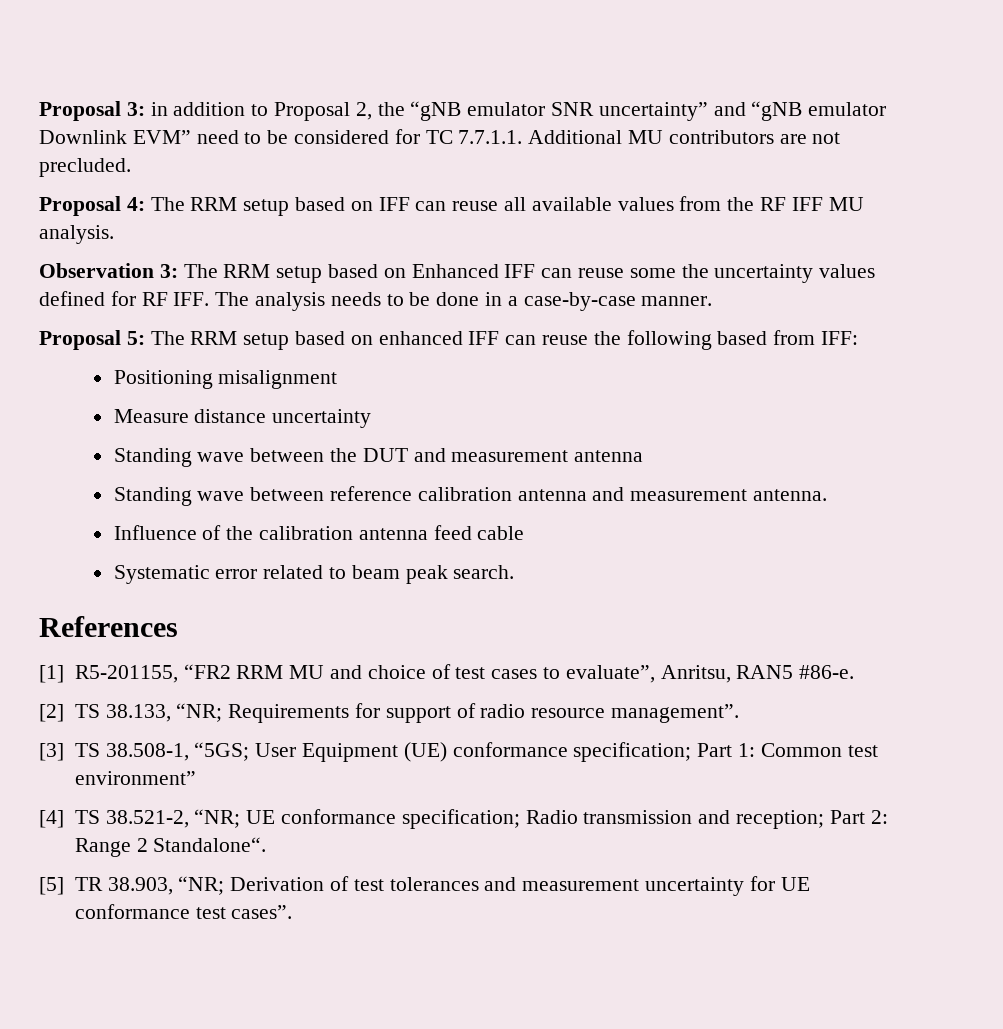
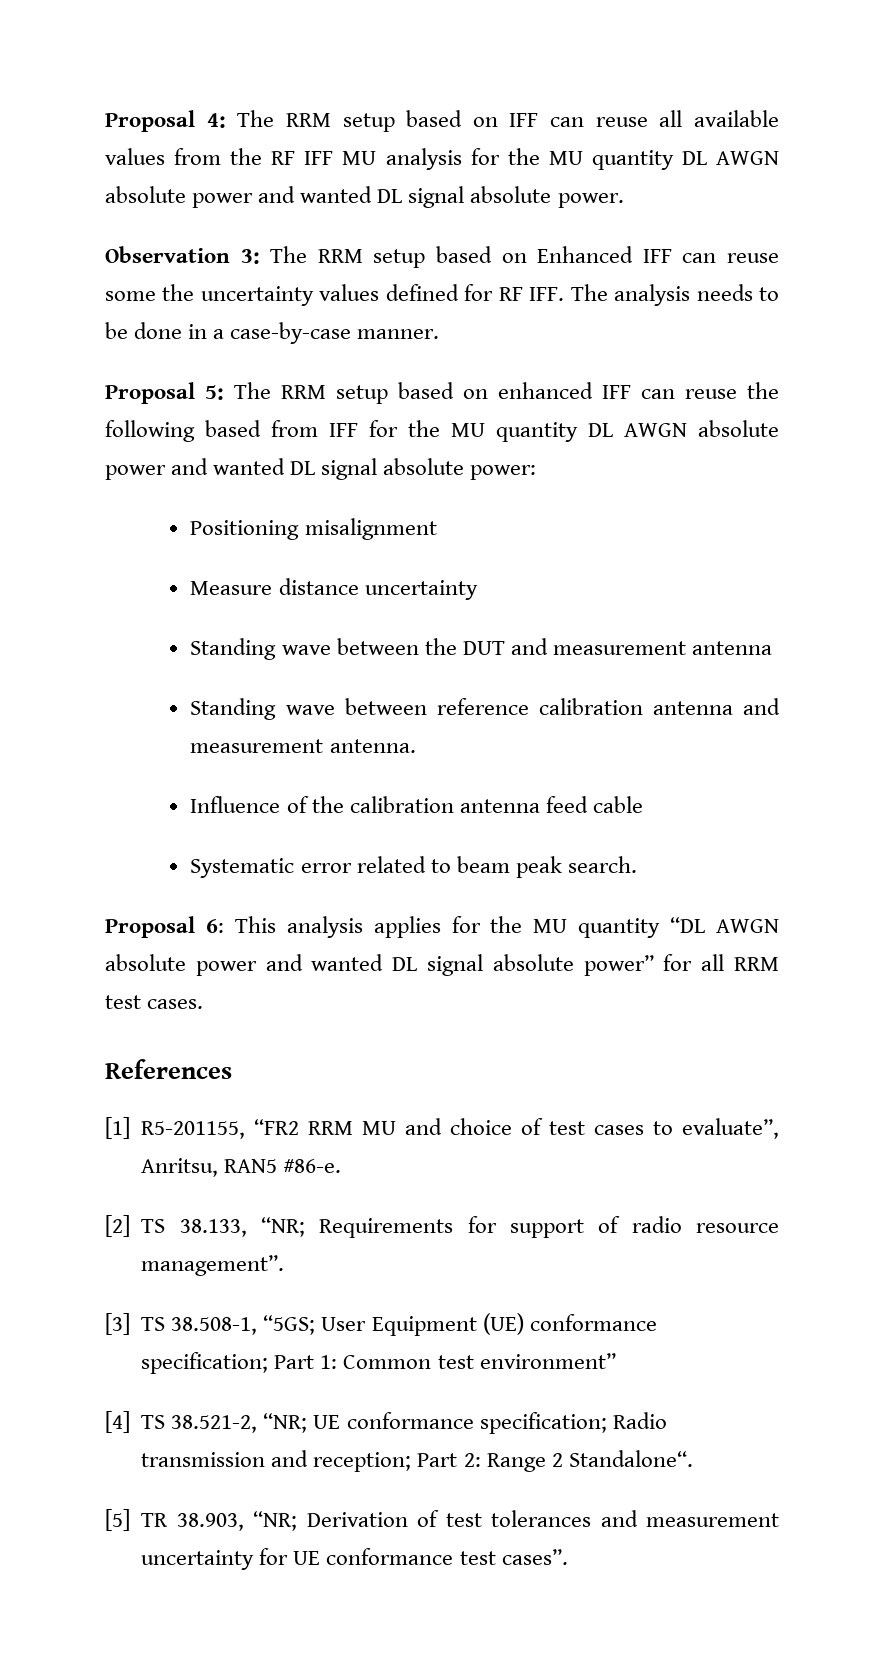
- Proposal 3: in addition to Proposal 2, the “gNB emulator SNR uncertainty” and “gNB emulator Downlink EVM” need to be considered for TC 7.7.1.1. Additional MU contributors are not precluded.
- Proposal 4: The RRM setup based on IFF can reuse all available values from the RF IFF MU analysis.
+ Proposal 4: The RRM setup based on IFF can reuse all available values from the RF IFF MU analysis for the MU quantity DL AWGN absolute power and wanted DL signal absolute power.
- Proposal 5: The RRM setup based on enhanced IFF can reuse the following based from IFF:
+ Proposal 5: The RRM setup based on enhanced IFF can reuse the following based from IFF for the MU quantity DL AWGN absolute power and wanted DL signal absolute power:
+ Proposal 6: This analysis applies for the MU quantity “DL AWGN absolute power and wanted DL signal absolute power” for all RRM test cases.

